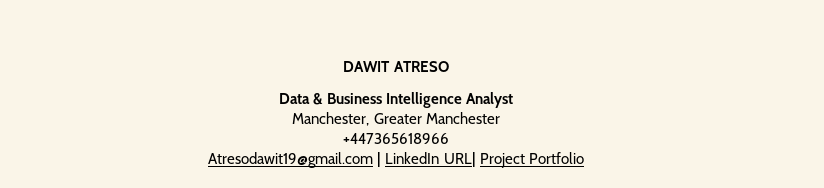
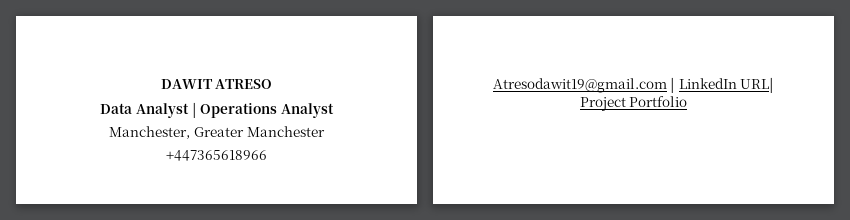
- Data & Business Intelligence Analyst
+ Data Analyst | Operations Analyst

